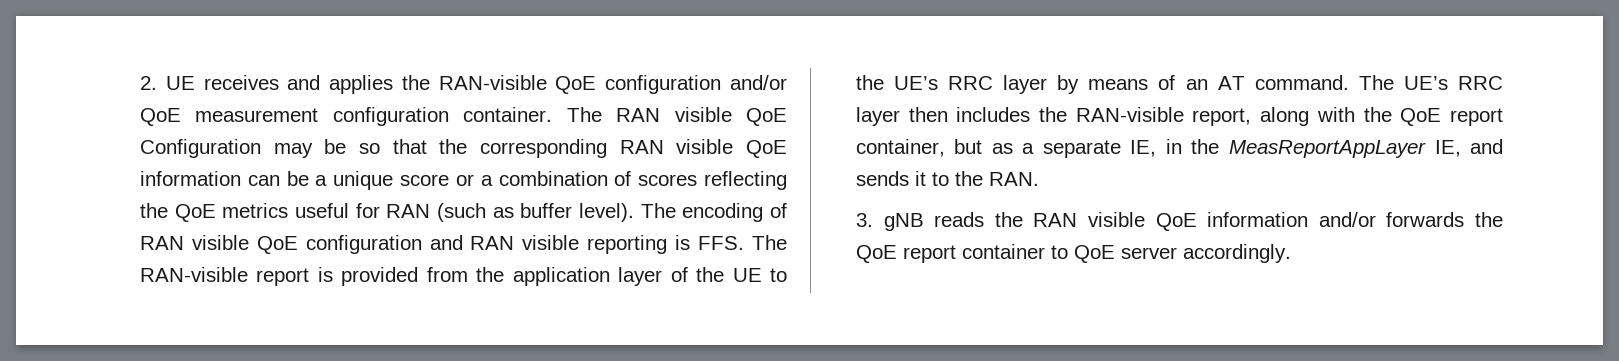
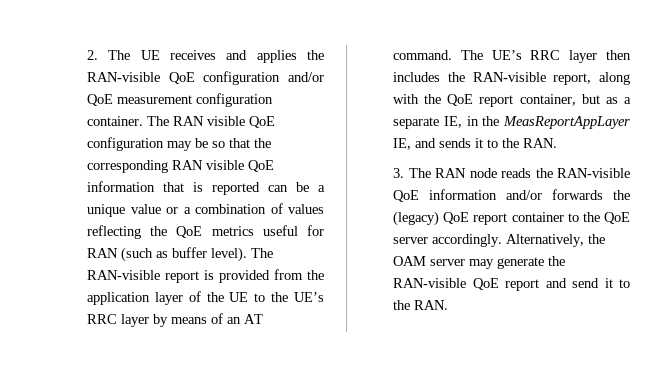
- 2. UE receives and applies the RAN-visible QoE configuration and/or QoE measurement configuration container.
+ 2. The UE receives and applies the RAN-visible QoE configuration and/or QoE measurement configuration container.
- The RAN visible QoE Configuration may be so that the corresponding RAN visible QoE information can be a unique score or a combination of scores reflecting the QoE metrics useful for RAN (such as buffer level).
+ The RAN visible QoE configuration may be so that the corresponding RAN visible QoE information that is reported can be a unique value or a combination of values reflecting the QoE metrics useful for RAN (such as buffer level).
- The encoding of RAN visible QoE configuration and RAN visible reporting is FFS. The RAN-visible report is provided from the application layer of the UE to the UE’s RRC layer by means of an AT command.
+ The RAN-visible report is provided from the application layer of the UE to the UE’s RRC layer by means of an AT command.
- 3. gNB reads the RAN visible QoE information and/or forwards the QoE report container to QoE server accordingly.
+ 3. The RAN node reads the RAN-visible QoE information and/or forwards the (legacy) QoE report container to the QoE server accordingly.
+ Alternatively, the OAM server may generate the RAN-visible QoE report and send it to the RAN.

